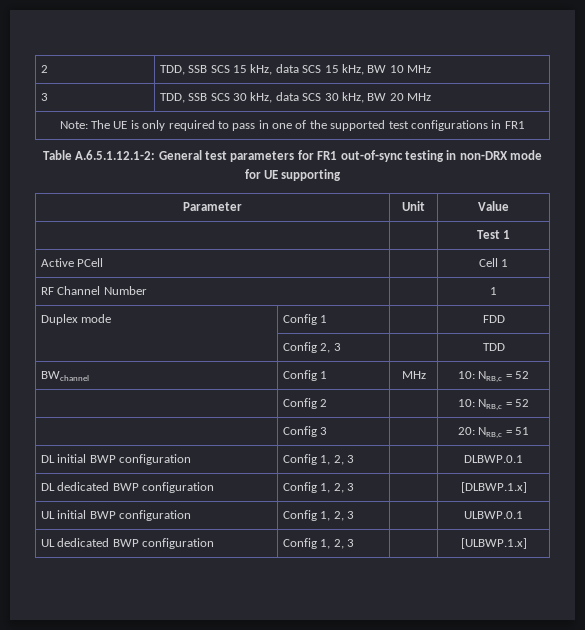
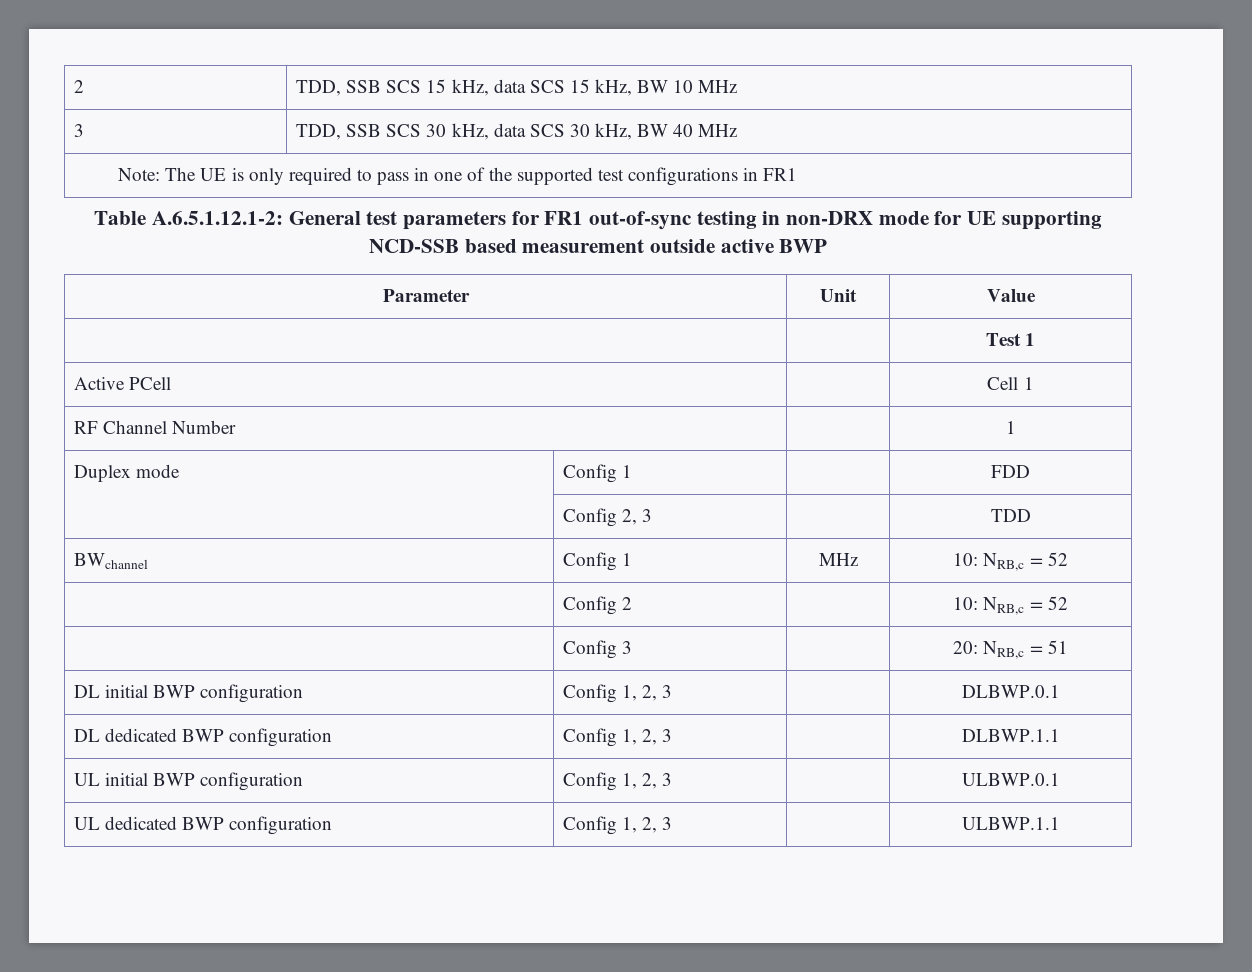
- 3 | TDD, SSB SCS 30 kHz, data SCS 30 kHz, BW 20 MHz
+ 3 | TDD, SSB SCS 30 kHz, data SCS 30 kHz, BW 40 MHz
- Table A.6.5.1.12.1-2: General test parameters for FR1 out-of-sync testing in non-DRX mode for UE supporting
+ Table A.6.5.1.12.1-2: General test parameters for FR1 out-of-sync testing in non-DRX mode for UE supporting NCD-SSB based measurement outside active BWP
- DL dedicated BWP configuration | Config 1, 2, 3 | | [DLBWP.1.x]
+ DL dedicated BWP configuration | Config 1, 2, 3 | | DLBWP.1.1
- UL dedicated BWP configuration | Config 1, 2, 3 | | [ULBWP.1.x]
+ UL dedicated BWP configuration | Config 1, 2, 3 | | ULBWP.1.1

